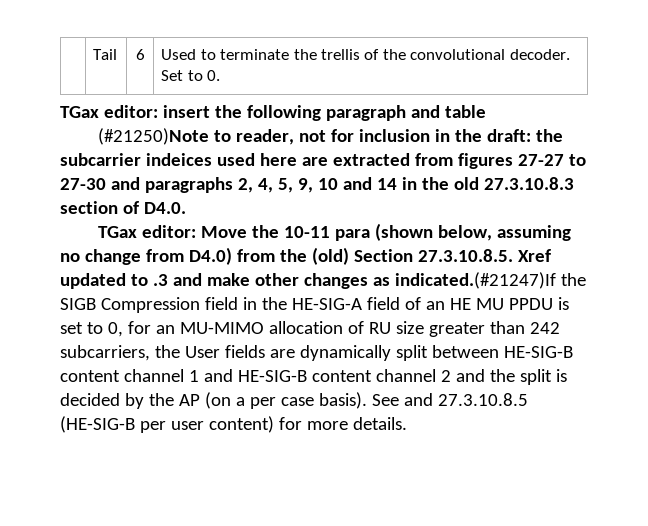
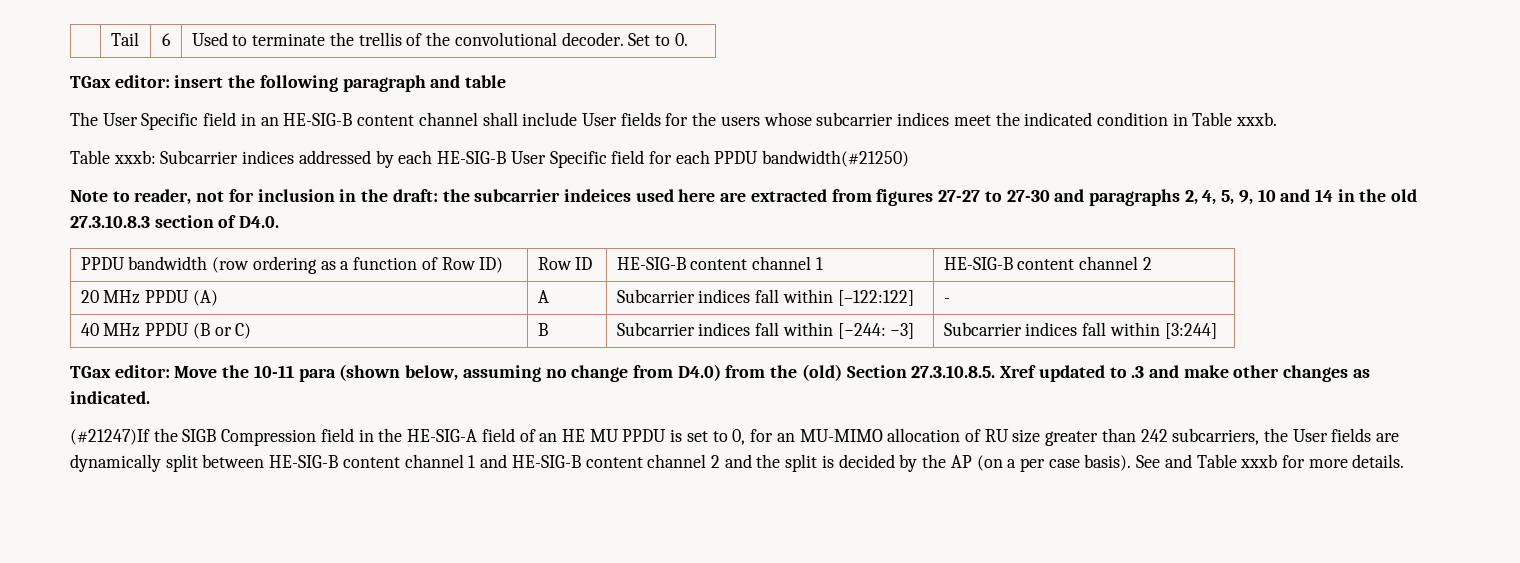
- (#21250)Note to reader, not for inclusion in the draft: the subcarrier indeices used here are extracted from figures 27-27 to 27-30 and paragraphs 2, 4, 5, 9, 10 and 14 in the old 27.3.10.8.3 section of D4.0.
+ The User Specific field in an HE-SIG-B content channel shall include User fields for the users whose subcarrier indices meet the indicated condition in Table xxxb.
+ Table xxxb: Subcarrier indices addressed by each HE-SIG-B User Specific field for each PPDU bandwidth(#21250)
+ Note to reader, not for inclusion in the draft: the subcarrier indeices used here are extracted from figures 27-27 to 27-30 and paragraphs 2, 4, 5, 9, 10 and 14 in the old 27.3.10.8.3 section of D4.0.
+ PPDU bandwidth (row ordering as a function of Row ID) | Row ID | HE-SIG-B content channel 1 | HE-SIG-B content channel 2
+ 20 MHz PPDU (A) | A | Subcarrier indices fall within [–122:122] | -
+ 40 MHz PPDU (B or C) | B | Subcarrier indices fall within [−244: −3] | Subcarrier indices fall within [3:244]
- Move the 10-11 para (shown below, assuming no change from D4.0) from the (old) Section 27.3.10.8.5. Xref updated to .3 and make other changes as indicated.(#21247)If the SIGB Compression field in the HE-SIG-A field of an HE MU PPDU is set to 0, for an MU-MIMO allocation of RU size greater than 242 subcarriers, the User fields are dynamically split between HE-SIG-B content channel 1 and HE-SIG-B content channel 2 and the split is decided by the AP (on a per case basis).
+ Move the 10-11 para (shown below, assuming no change from D4.0) from the (old) Section 27.3.10.8.5. Xref updated to .3 and make other changes as indicated.
+ (#21247)If the SIGB Compression field in the HE-SIG-A field of an HE MU PPDU is set to 0, for an MU-MIMO allocation of RU size greater than 242 subcarriers, the User fields are dynamically split between HE-SIG-B content channel 1 and HE-SIG-B content channel 2 and the split is decided by the AP (on a per case basis).
- See and 27.3.10.8.5 (HE-SIG-B per user content) for more details.
+ See and Table xxxb for more details.

